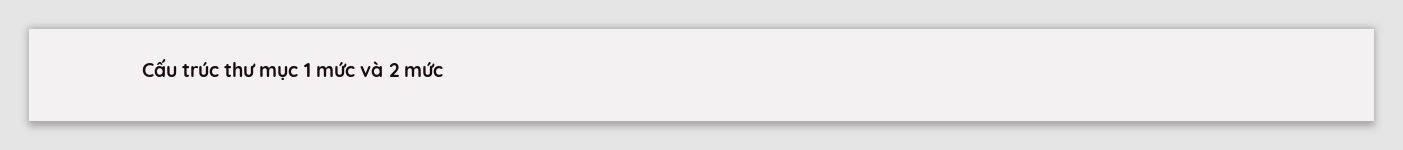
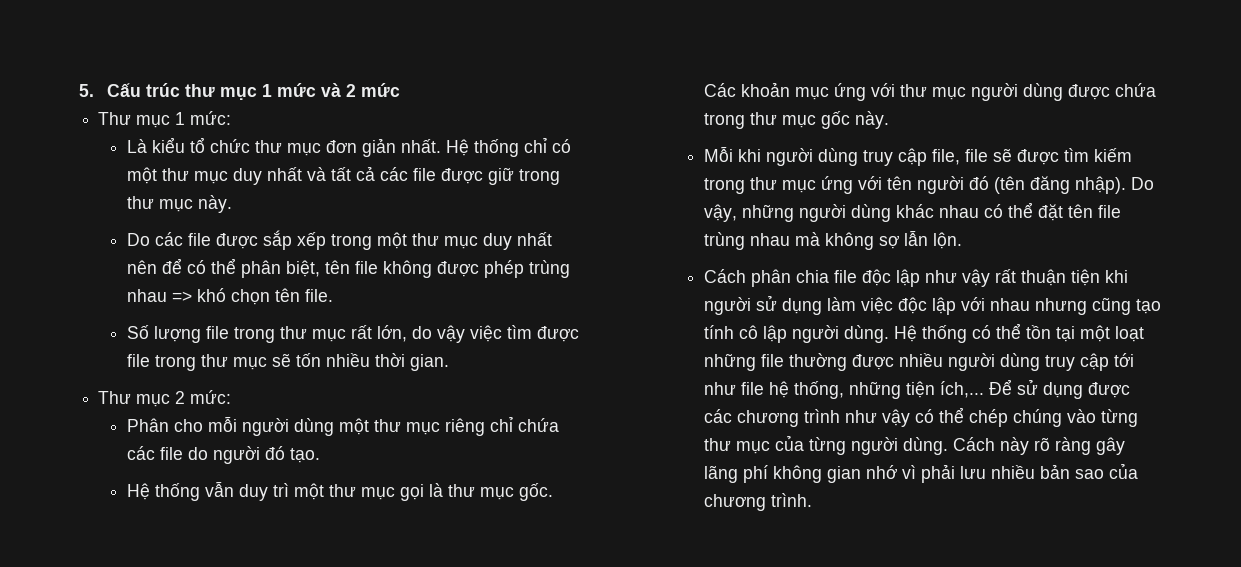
- Cấu trúc thư mục 1 mức và 2 mức
+ 5. Cấu trúc thư mục 1 mức và 2 mức
+ Thư mục 1 mức:
+ Là kiểu tổ chức thư mục đơn giản nhất. Hệ thống chỉ có một thư mục duy nhất và tất cả các file được giữ trong thư mục này.
+ Do các file được sắp xếp trong một thư mục duy nhất nên để có thể phân biệt, tên file không được phép trùng nhau => khó chọn tên file.
+ Số lượng file trong thư mục rất lớn, do vậy việc tìm được file trong thư mục sẽ tốn nhiều thời gian.
+ Thư mục 2 mức:
+ Phân cho mỗi người dùng một thư mục riêng chỉ chứa các file do người đó tạo.
+ Hệ thống vẫn duy trì một thư mục gọi là thư mục gốc. Các khoản mục ứng với thư mục người dùng được chứa trong thư mục gốc này.
+ Mỗi khi người dùng truy cập file, file sẽ được tìm kiếm trong thư mục ứng với tên người đó (tên đăng nhập). Do vậy, những người dùng khác nhau có thể đặt tên file trùng nhau mà không sợ lẫn lộn.
+ Cách phân chia file độc lập như vậy rất thuận tiện khi người sử dụng làm việc độc lập với nhau nhưng cũng tạo tính cô lập người dùng. Hệ thống có thể tồn tại một loạt những file thường được nhiều người dùng truy cập tới như file hệ thống, những tiện ích,... Để sử dụng được các chương trình như vậy có thể chép chúng vào từng thư mục của từng người dùng. Cách này rõ ràng gây lãng phí không gian nhớ vì phải lưu nhiều bản sao của chương trình.

